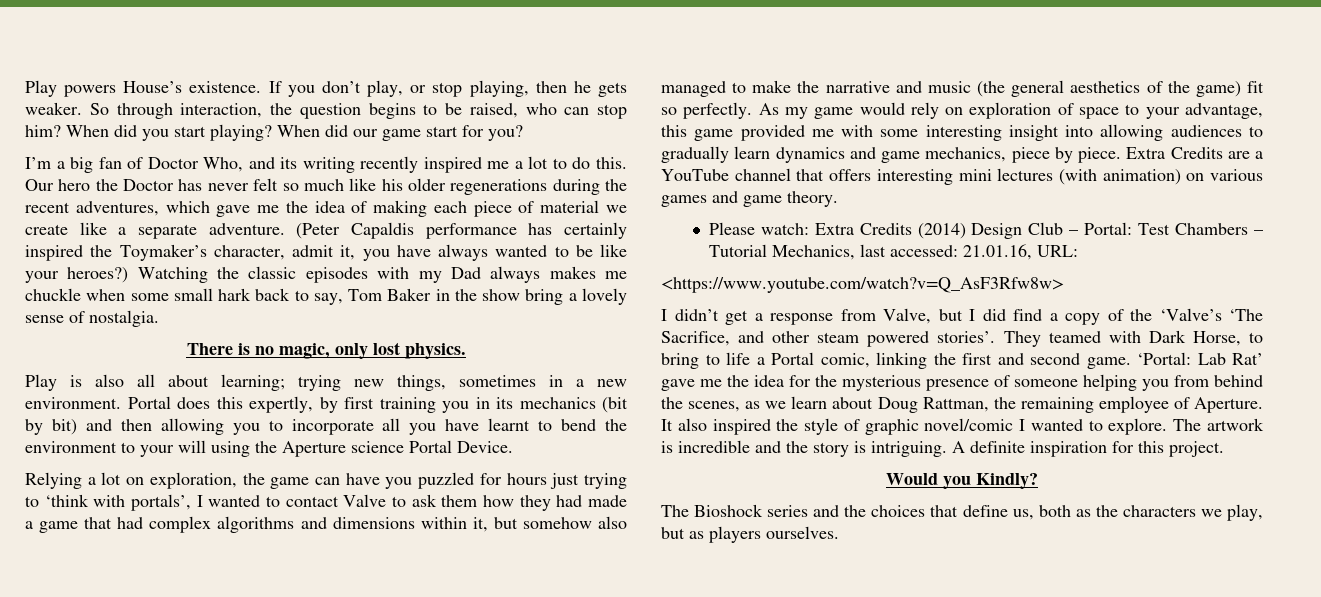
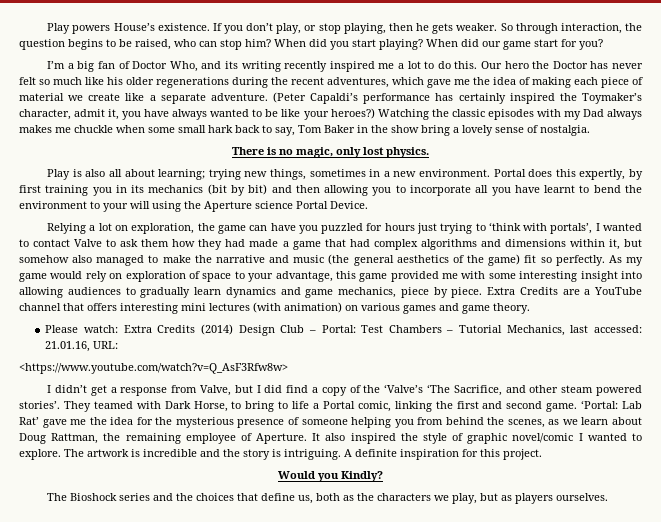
- (Peter Capaldis performance has certainly inspired the Toymaker’s character, admit it, you have always wanted to be like your heroes?)
+ (Peter Capaldi’s performance has certainly inspired the Toymaker’s character, admit it, you have always wanted to be like your heroes?)

